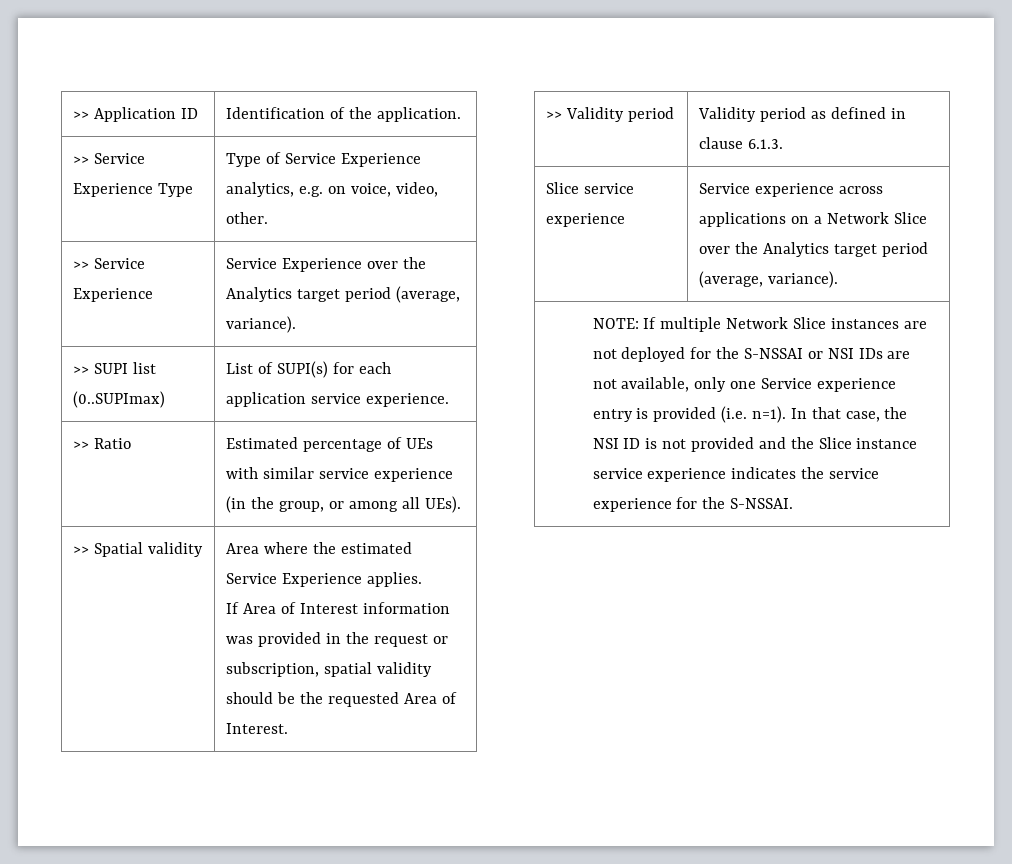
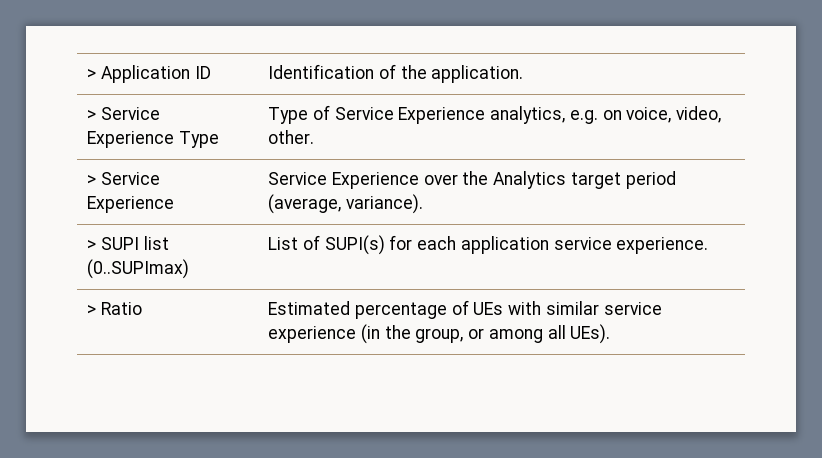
- >> Application ID | Identification of the application.
+ > Application ID | Identification of the application.
- >> Service Experience Type | Type of Service Experience analytics, e.g. on voice, video, other.
+ > Service Experience Type | Type of Service Experience analytics, e.g. on voice, video, other.
- >> Service Experience | Service Experience over the Analytics target period (average, variance).
+ > Service Experience | Service Experience over the Analytics target period (average, variance).
- >> SUPI list (0..SUPImax) | List of SUPI(s) for each application service experience.
+ > SUPI list (0..SUPImax) | List of SUPI(s) for each application service experience.
- >> Ratio | Estimated percentage of UEs with similar service experience (in the group, or among all UEs).
+ > Ratio | Estimated percentage of UEs with similar service experience (in the group, or among all UEs).
- >> Spatial validity | Area where the estimated Service Experience applies.
- If Area of Interest information was provided in the request or subscription, spatial validity should be the requested Area of Interest.
- >> Validity period | Validity period as defined in clause 6.1.3.
- Slice service experience | Service experience across applications on a Network Slice over the Analytics target period (average, variance).
- NOTE: If multiple Network Slice instances are not deployed for the S-NSSAI or NSI IDs are not available, only one Service experience entry is provided (i.e. n=1). In that case, the NSI ID is not provided and the Slice instance service experience indicates the service experience for the S-NSSAI.

